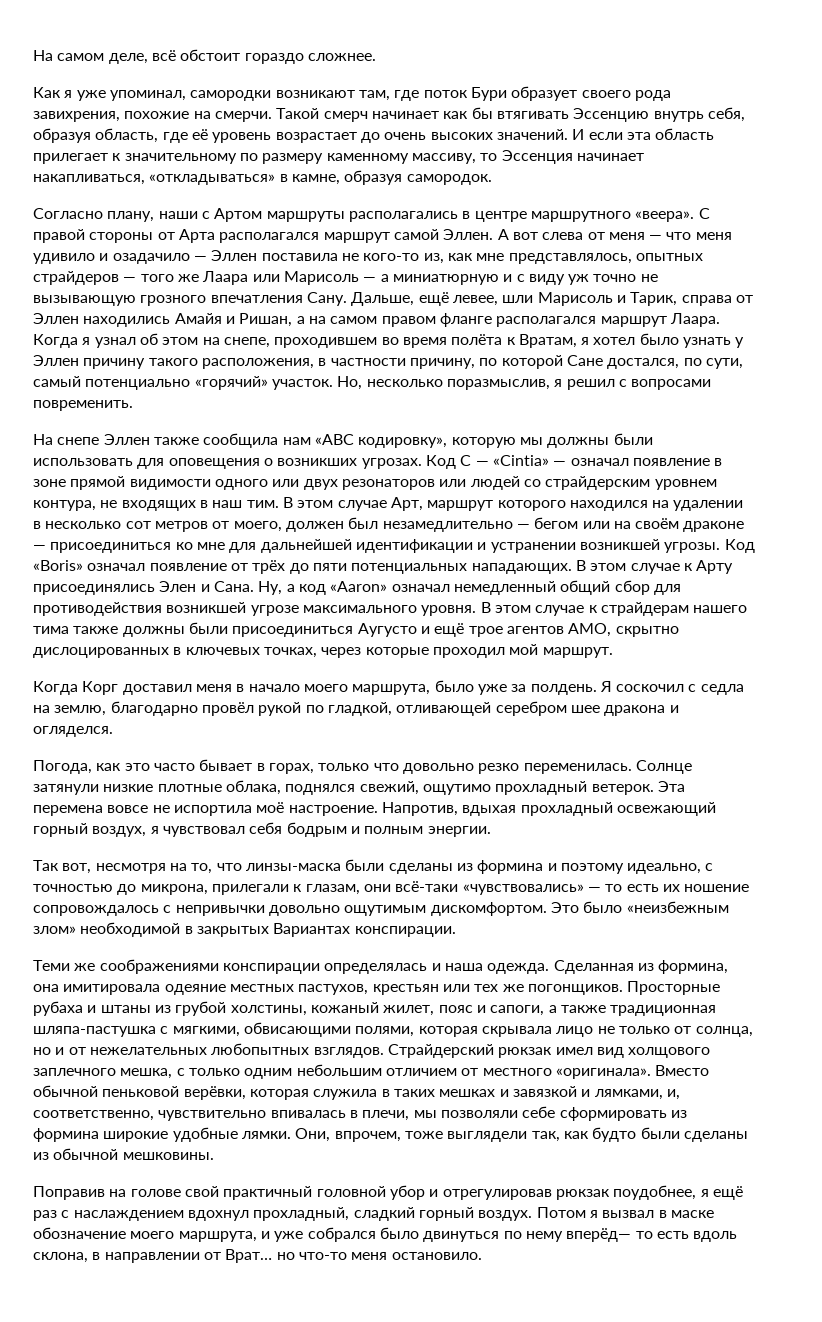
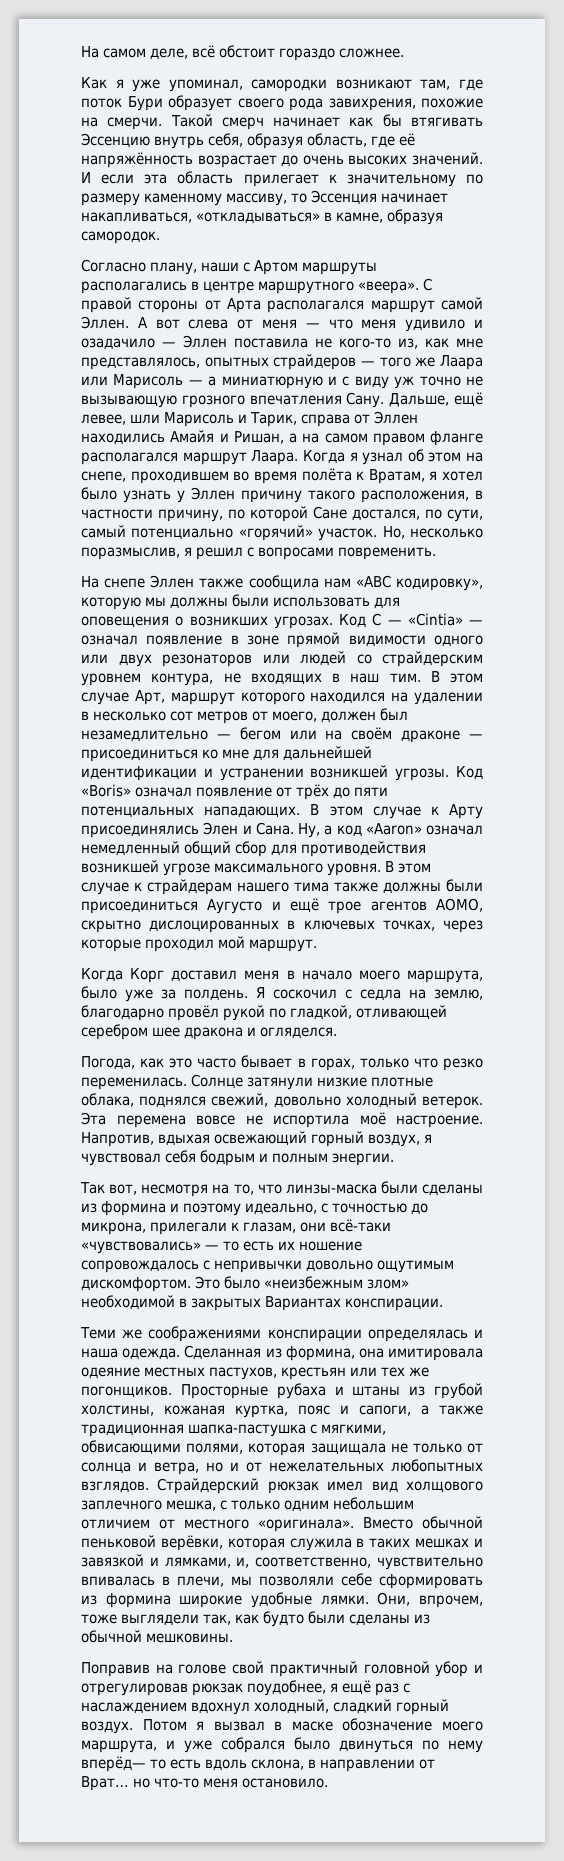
- Такой смерч начинает как бы втягивать Эссенцию внутрь себя, образуя область, где её уровень возрастает до очень высоких значений.
+ Такой смерч начинает как бы втягивать Эссенцию внутрь себя, образуя область, где её напряжённость возрастает до очень высоких значений.
- В этом случае к страйдерам нашего тима также должны были присоединиться Аугусто и ещё трое агентов АМО, скрытно дислоцированных в ключевых точках, через которые проходил мой маршрут.
+ В этом случае к страйдерам нашего тима также должны были присоединиться Аугусто и ещё трое агентов АOМО, скрытно дислоцированных в ключевых точках, через которые проходил мой маршрут.
- Погода, как это часто бывает в горах, только что довольно резко переменилась.
+ Погода, как это часто бывает в горах, только что резко переменилась.
- Солнце затянули низкие плотные облака, поднялся свежий, ощутимо прохладный ветерок.
+ Солнце затянули низкие плотные облака, поднялся свежий, довольно холодный ветерок.
- Напротив, вдыхая прохладный освежающий горный воздух, я чувствовал себя бодрым и полным энергии.
+ Напротив, вдыхая освежающий горный воздух, я чувствовал себя бодрым и полным энергии.
- Просторные рубаха и штаны из грубой холстины, кожаный жилет, пояс и сапоги, а также традиционная шляпа-пастушка с мягкими, обвисающими полями, которая скрывала лицо не только от солнца, но и от нежелательных любопытных взглядов.
+ Просторные рубаха и штаны из грубой холстины, кожаная куртка, пояс и сапоги, а также традиционная шапка-пастушка с мягкими, обвисающими полями, которая защищала не только от солнца и ветра, но и от нежелательных любопытных взглядов.
- Поправив на голове свой практичный головной убор и отрегулировав рюкзак поудобнее, я ещё раз с наслаждением вдохнул прохладный, сладкий горный воздух.
+ Поправив на голове свой практичный головной убор и отрегулировав рюкзак поудобнее, я ещё раз с наслаждением вдохнул холодный, сладкий горный воздух.

